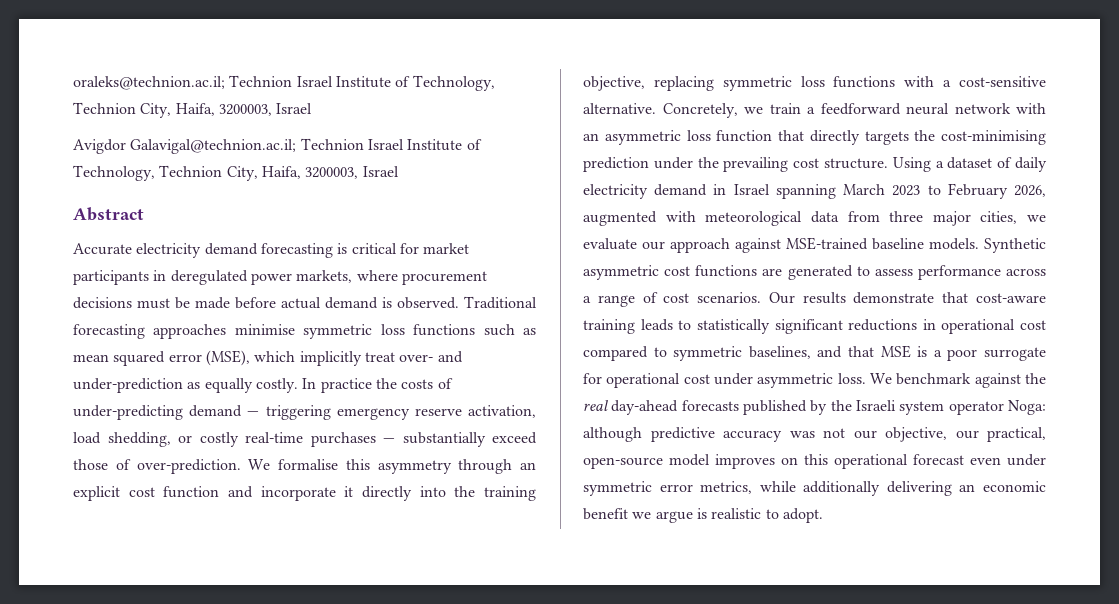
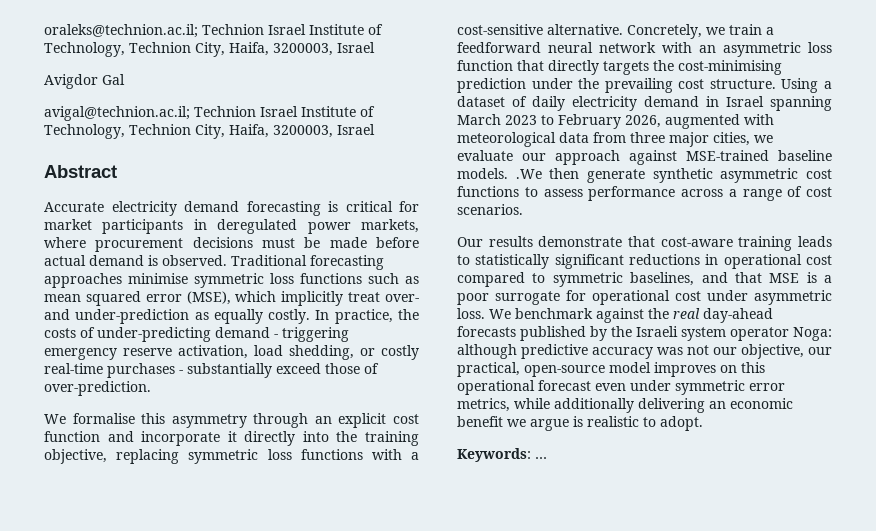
- Avigdor Galavigal@technion.ac.il; Technion Israel Institute of Technology, Technion City, Haifa, 3200003, Israel
+ Avigdor Gal
+ avigal@technion.ac.il; Technion Israel Institute of Technology, Technion City, Haifa, 3200003, Israel
- In practice the costs of under-predicting demand — triggering emergency reserve activation, load shedding, or costly real-time purchases — substantially exceed those of over-prediction. We formalise this asymmetry through an explicit cost function and incorporate it directly into the training objective, replacing symmetric loss functions with a cost-sensitive alternative.
+ In practice, the costs of under-predicting demand - triggering emergency reserve activation, load shedding, or costly real-time purchases - substantially exceed those of over-prediction.
+ We formalise this asymmetry through an explicit cost function and incorporate it directly into the training objective, replacing symmetric loss functions with a cost-sensitive alternative.
- Using a dataset of daily electricity demand in Israel spanning March 2023 to February 2026, augmented with meteorological data from three major cities, we evaluate our approach against MSE-trained baseline models. Synthetic asymmetric cost functions are generated to assess performance across a range of cost scenarios. Our results demonstrate that cost-aware training leads to statistically significant reductions in operational cost compared to symmetric baselines, and that MSE is a poor surrogate for operational cost under asymmetric loss.
+ Using a dataset of daily electricity demand in Israel spanning March 2023 to February 2026, augmented with meteorological data from three major cities, we evaluate our approach against MSE-trained baseline models. .We then generate synthetic asymmetric cost functions to assess performance across a range of cost scenarios.
+ Our results demonstrate that cost-aware training leads to statistically significant reductions in operational cost compared to symmetric baselines, and that MSE is a poor surrogate for operational cost under asymmetric loss.
+ Keywords: …

